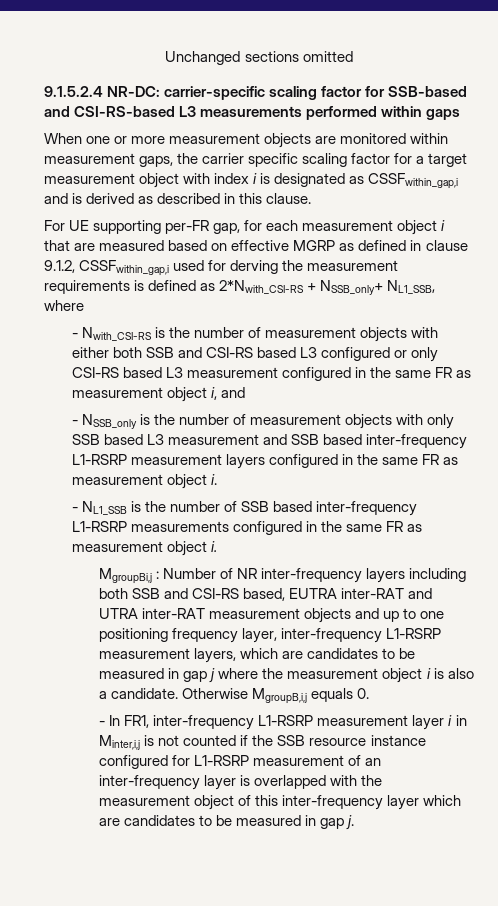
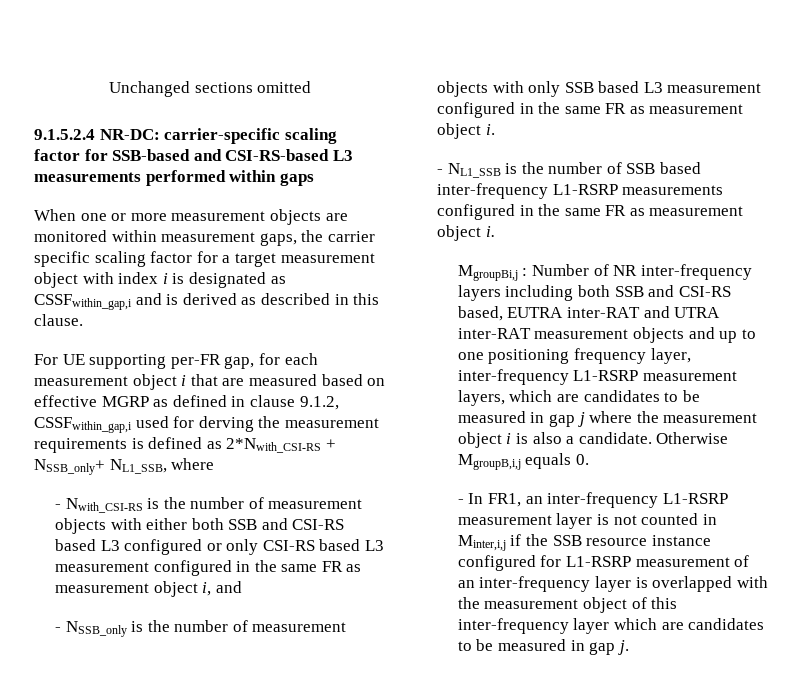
- - NSSB_only is the number of measurement objects with only SSB based L3 measurement and SSB based inter-frequency L1-RSRP measurement layers configured in the same FR as measurement object i.
+ - NSSB_only is the number of measurement objects with only SSB based L3 measurement configured in the same FR as measurement object i.
- - In FR1, inter-frequency L1-RSRP measurement layer i in Minter,i,j is not counted if the SSB resource instance configured for L1-RSRP measurement of an inter-frequency layer is overlapped with the measurement object of this inter-frequency layer which are candidates to be measured in gap j.
+ - In FR1, an inter-frequency L1-RSRP measurement layer is not counted in Minter,i,j if the SSB resource instance configured for L1-RSRP measurement of an inter-frequency layer is overlapped with the measurement object of this inter-frequency layer which are candidates to be measured in gap j.

